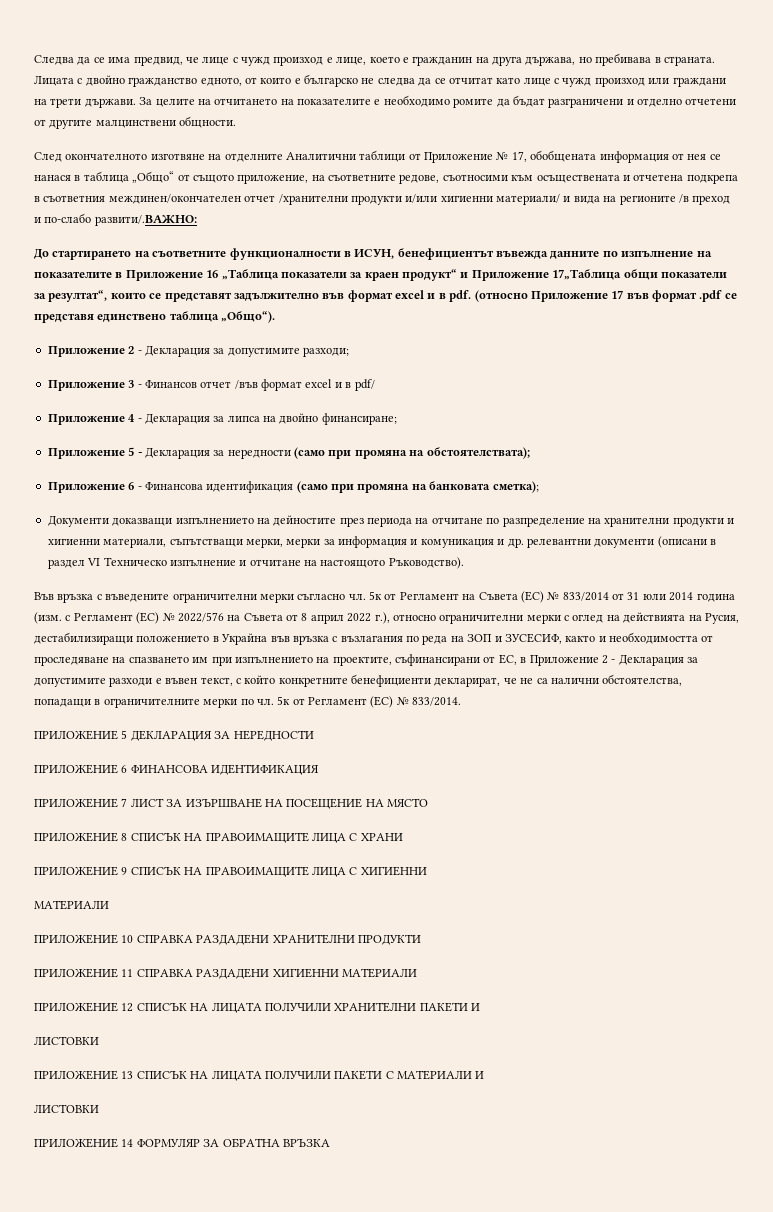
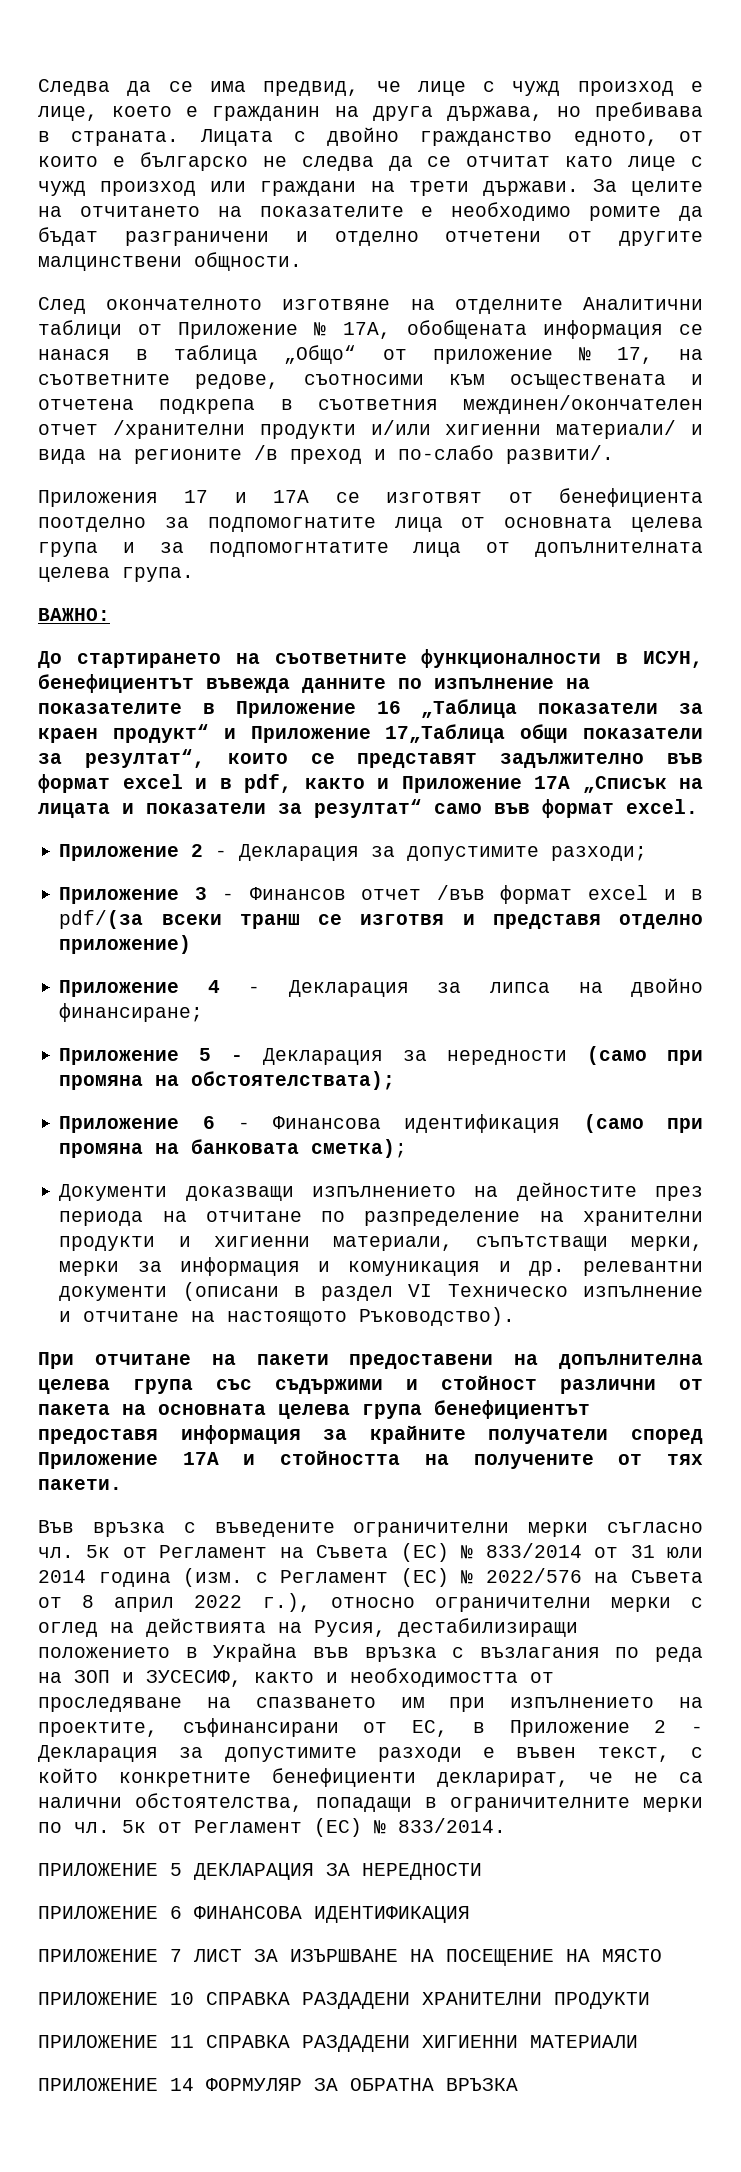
- След окончателното изготвяне на отделните Аналитични таблици от Приложение № 17, обобщената информация от нея се нанася в таблица „Общо“ от същото приложение, на съответните редове, съотносими към осъществената и отчетена подкрепа в съответния междинен/окончателен отчет /хранителни продукти и/или хигиенни материали/ и вида на регионите /в преход и по-слабо развити/.ВАЖНО:
+ След окончателното изготвяне на отделните Аналитични таблици от Приложение № 17А, обобщената информация се нанася в таблица „Общо“ от приложение № 17, на съответните редове, съотносими към осъществената и отчетена подкрепа в съответния междинен/окончателен отчет /хранителни продукти и/или хигиенни материали/ и вида на регионите /в преход и по-слабо развити/.
+ Приложения 17 и 17А се изготвят от бенефициента поотделно за подпомогнатите лица от основната целева група и за подпомогнтатите лица от допълнителната целева група.
+ ВАЖНО:
- До стартирането на съответните функционалности в ИСУН, бенефициентът въвежда данните по изпълнение на показателите в Приложение 16 „Таблица показатели за краен продукт“ и Приложение 17„Таблица общи показатели за резултат“, които се представят задължително във формат excel и в pdf. (относно Приложение 17 във формат .pdf се представя единствено таблица „Общо“).
+ До стартирането на съответните функционалности в ИСУН, бенефициентът въвежда данните по изпълнение на показателите в Приложение 16 „Таблица показатели за краен продукт“ и Приложение 17„Таблица общи показатели за резултат“, които се представят задължително във формат excel и в pdf, както и Приложение 17А „Списък на лицата и показатели за резултат“ само във формат excel.
- Приложение 3 - Финансов отчет /във формат excel и в pdf/
+ Приложение 3 - Финансов отчет /във формат excel и в pdf/(за всеки транш се изготвя и представя отделно приложение)
+ При отчитане на пакети предоставени на допълнителна целева група със съдържими и стойност различни от пакета на основната целева група бенефициентът предоставя информация за крайните получатели според Приложение 17А и стойността на получените от тях пакети.
- ПРИЛОЖЕНИЕ 8 СПИСЪК НА ПРАВОИМАЩИТЕ ЛИЦА С ХРАНИ
- ПРИЛОЖЕНИЕ 9 СПИСЪК НА ПРАВОИМАЩИТЕ ЛИЦА С ХИГИЕННИ
- МАТЕРИАЛИ
- ПРИЛОЖЕНИЕ 12 СПИСЪК НА ЛИЦАТА ПОЛУЧИЛИ ХРАНИТЕЛНИ ПАКЕТИ И
- ЛИСТОВКИ
- ПРИЛОЖЕНИЕ 13 СПИСЪК НА ЛИЦАТА ПОЛУЧИЛИ ПАКЕТИ С МАТЕРИАЛИ И
- ЛИСТОВКИ

